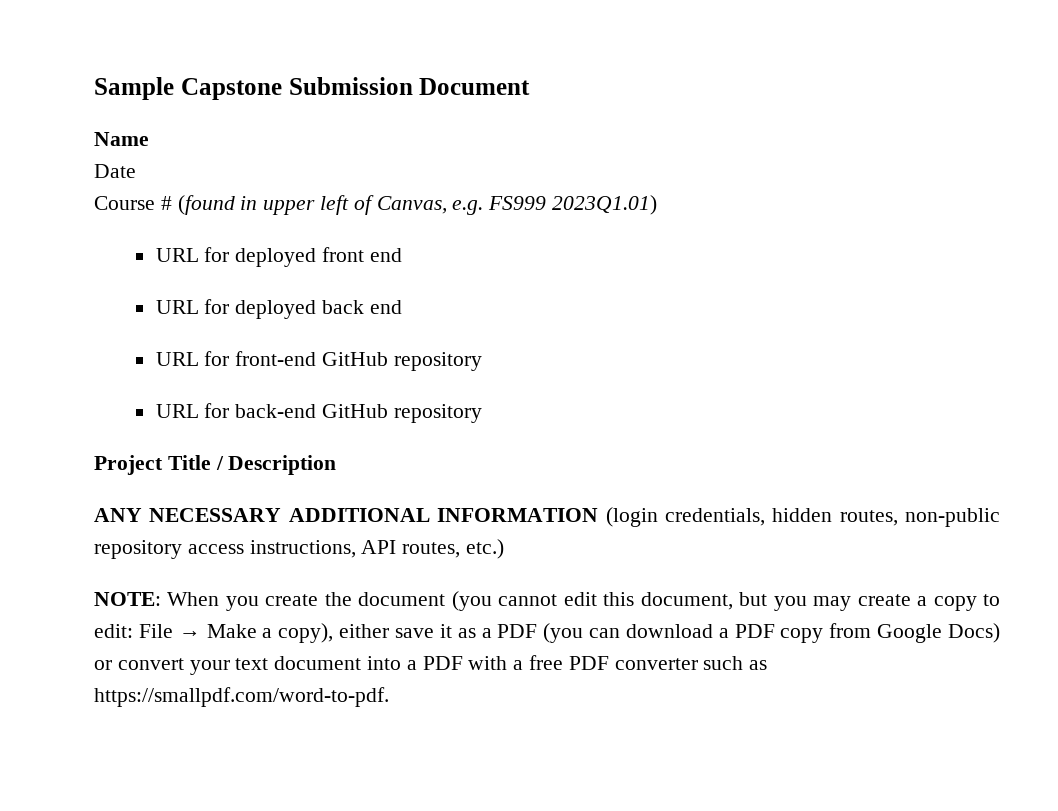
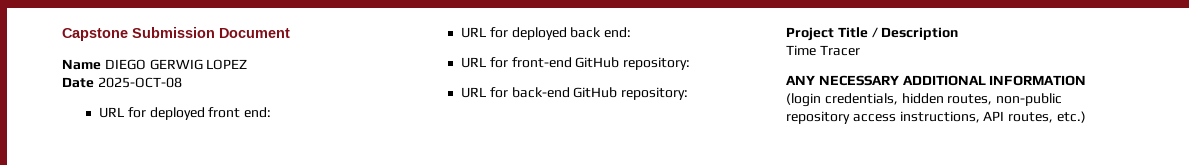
- Sample Capstone Submission Document
+ Capstone Submission Document
- Name
- Date
- Course # (found in upper left of Canvas, e.g. FS999 2023Q1.01)
+ Name DIEGO GERWIG LOPEZ
+ Date 2025-OCT-08
- URL for deployed front end
+ URL for deployed front end:
- URL for deployed back end
+ URL for deployed back end:
- URL for front-end GitHub repository
+ URL for front-end GitHub repository:
- URL for back-end GitHub repository
+ URL for back-end GitHub repository:
+ Time Tracer
- NOTE: When you create the document (you cannot edit this document, but you may create a copy to edit: File → Make a copy), either save it as a PDF (you can download a PDF copy from Google Docs) or convert your text document into a PDF with a free PDF converter such as https://smallpdf.com/word-to-pdf.

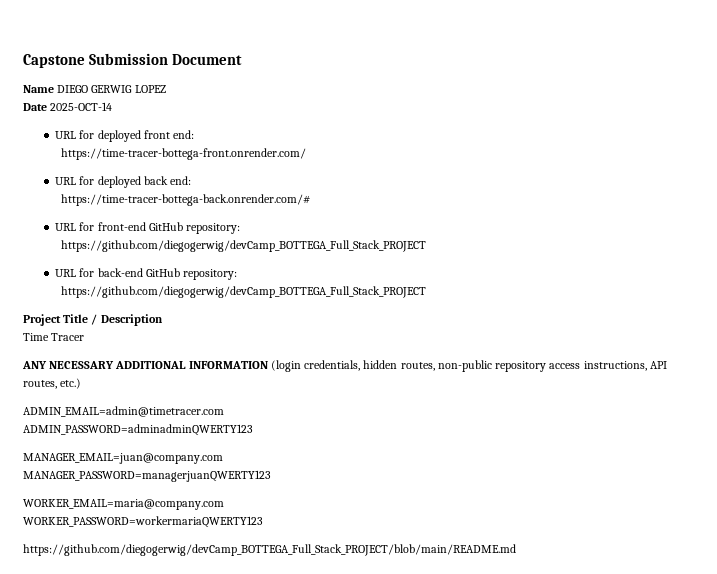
- Date 2025-OCT-08
+ Date 2025-OCT-14
+ https://time-tracer-bottega-front.onrender.com/
+ https://time-tracer-bottega-back.onrender.com/#
  URL for front-end GitHub repository:
+ https://github.com/diegogerwig/devCamp_BOTTEGA_Full_Stack_PROJECT
  URL for back-end GitHub repository:
+ https://github.com/diegogerwig/devCamp_BOTTEGA_Full_Stack_PROJECT
+ ADMIN_EMAIL=admin@timetracer.com
+ ADMIN_PASSWORD=adminadminQWERTY123
+ MANAGER_EMAIL=juan@company.com
+ MANAGER_PASSWORD=managerjuanQWERTY123
+ WORKER_EMAIL=maria@company.com
+ WORKER_PASSWORD=workermariaQWERTY123
+ https://github.com/diegogerwig/devCamp_BOTTEGA_Full_Stack_PROJECT/blob/main/README.md

